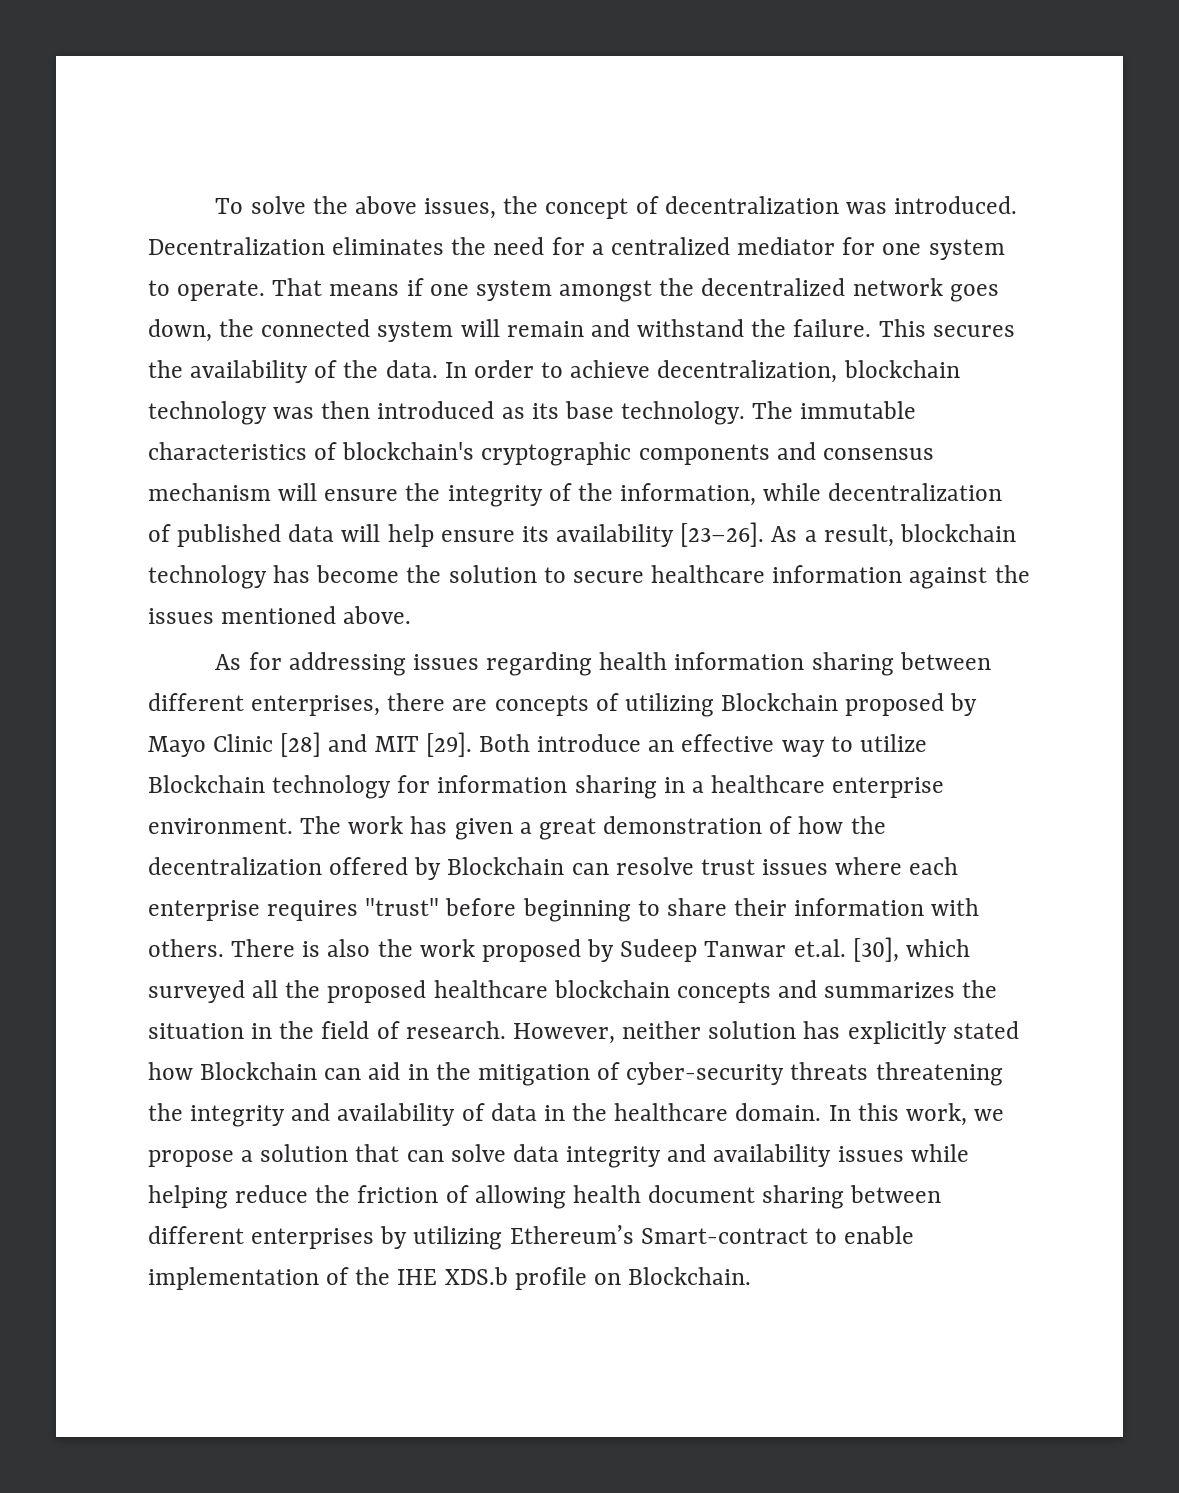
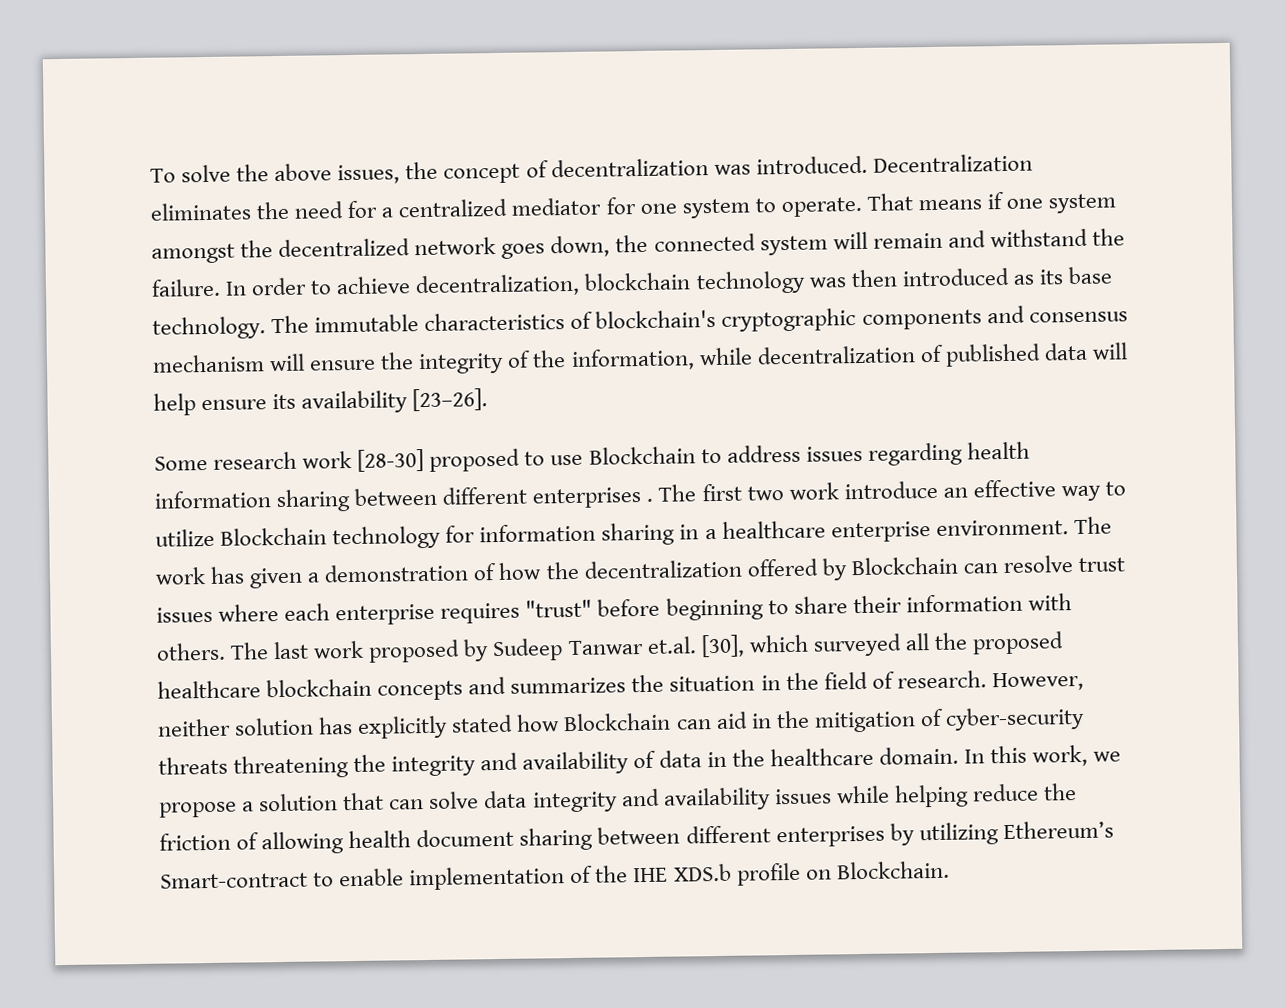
- This secures the availability of the data.
- The immutable characteristics of blockchain's cryptographic components and consensus mechanism will ensure the integrity of the information, while decentralization of published data will help ensure its availability [23–26]. As a result, blockchain technology has become the solution to secure healthcare information against the issues mentioned above.
- As for addressing issues regarding health information sharing between different enterprises, there are concepts of utilizing Blockchain proposed by Mayo Clinic [28] and MIT [29]. Both introduce an effective way to utilize Blockchain technology for information sharing in a healthcare enterprise environment.
+ The immutable characteristics of blockchain's cryptographic components and consensus mechanism will ensure the integrity of the information, while decentralization of published data will help ensure its availability [23–26].
+ Some research work [28-30] proposed to use Blockchain to address issues regarding health information sharing between different enterprises . The first two work introduce an effective way to utilize Blockchain technology for information sharing in a healthcare enterprise environment.
- The work has given a great demonstration of how the decentralization offered by Blockchain can resolve trust issues where each enterprise requires "trust" before beginning to share their information with others.
+ The work has given a demonstration of how the decentralization offered by Blockchain can resolve trust issues where each enterprise requires "trust" before beginning to share their information with others.
- There is also the work proposed by Sudeep Tanwar et.al. [30], which surveyed all the proposed healthcare blockchain concepts and summarizes the situation in the field of research.
+ The last work proposed by Sudeep Tanwar et.al. [30], which surveyed all the proposed healthcare blockchain concepts and summarizes the situation in the field of research.

